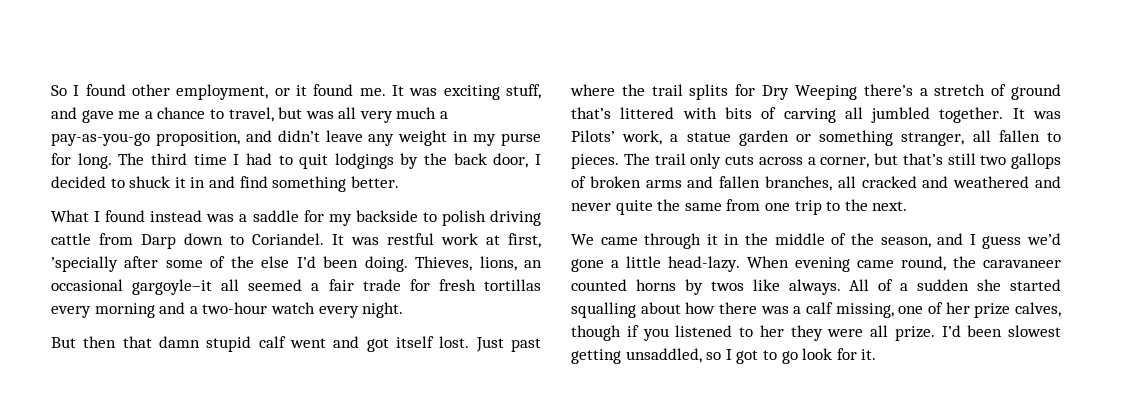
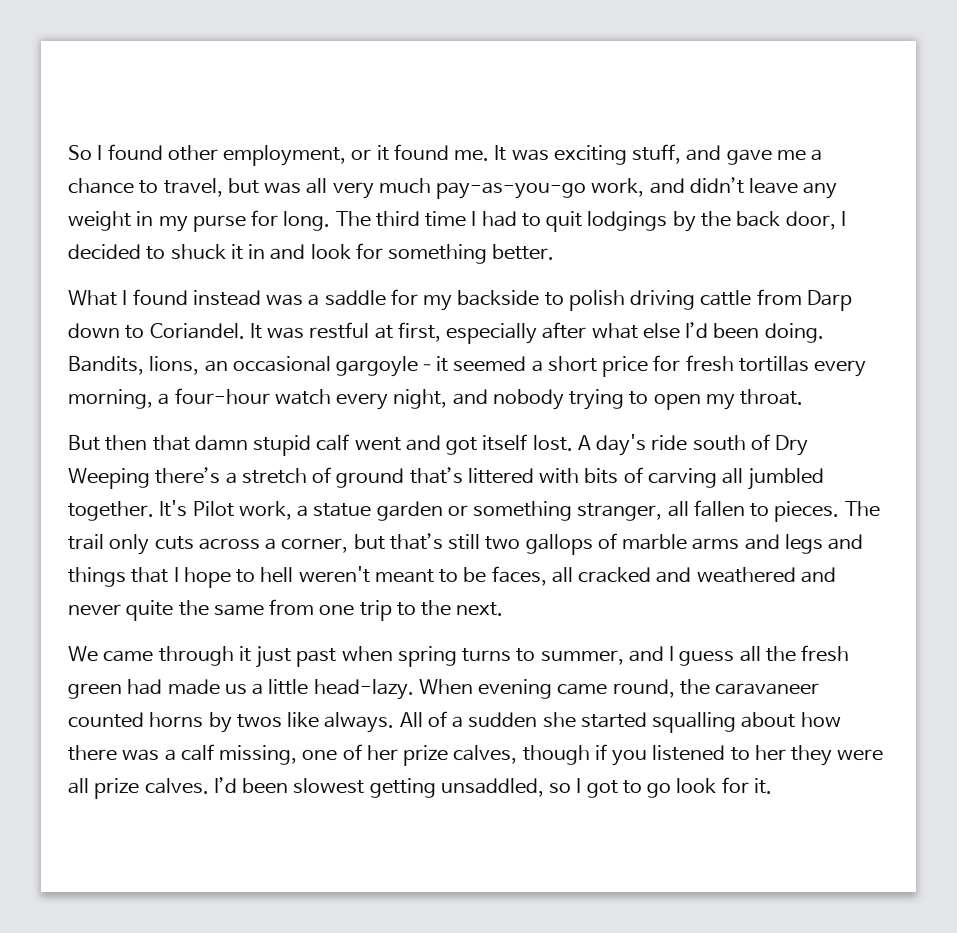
- It was exciting stuff, and gave me a chance to travel, but was all very much a pay-as-you-go proposition, and didn’t leave any weight in my purse for long.
+ It was exciting stuff, and gave me a chance to travel, but was all very much pay-as-you-go work, and didn’t leave any weight in my purse for long.
- The third time I had to quit lodgings by the back door, I decided to shuck it in and find something better.
+ The third time I had to quit lodgings by the back door, I decided to shuck it in and look for something better.
- It was restful work at first, ’specially after some of the else I’d been doing.
+ It was restful at first, especially after what else I’d been doing.
- Thieves, lions, an occasional gargoyle–it all seemed a fair trade for fresh tortillas every morning and a two-hour watch every night.
+ Bandits, lions, an occasional gargoyle–it seemed a short price for fresh tortillas every morning, a four-hour watch every night, and nobody trying to open my throat.
- Just past where the trail splits for Dry Weeping there’s a stretch of ground that’s littered with bits of carving all jumbled together.
+ A day's ride south of Dry Weeping there’s a stretch of ground that’s littered with bits of carving all jumbled together.
- It was Pilots’ work, a statue garden or something stranger, all fallen to pieces.
+ It's Pilot work, a statue garden or something stranger, all fallen to pieces.
- The trail only cuts across a corner, but that’s still two gallops of broken arms and fallen branches, all cracked and weathered and never quite the same from one trip to the next.
+ The trail only cuts across a corner, but that’s still two gallops of marble arms and legs and things that I hope to hell weren't meant to be faces, all cracked and weathered and never quite the same from one trip to the next.
- We came through it in the middle of the season, and I guess we’d gone a little head-lazy.
+ We came through it just past when spring turns to summer, and I guess all the fresh green had made us a little head-lazy.
- All of a sudden she started squalling about how there was a calf missing, one of her prize calves, though if you listened to her they were all prize.
+ All of a sudden she started squalling about how there was a calf missing, one of her prize calves, though if you listened to her they were all prize calves.

